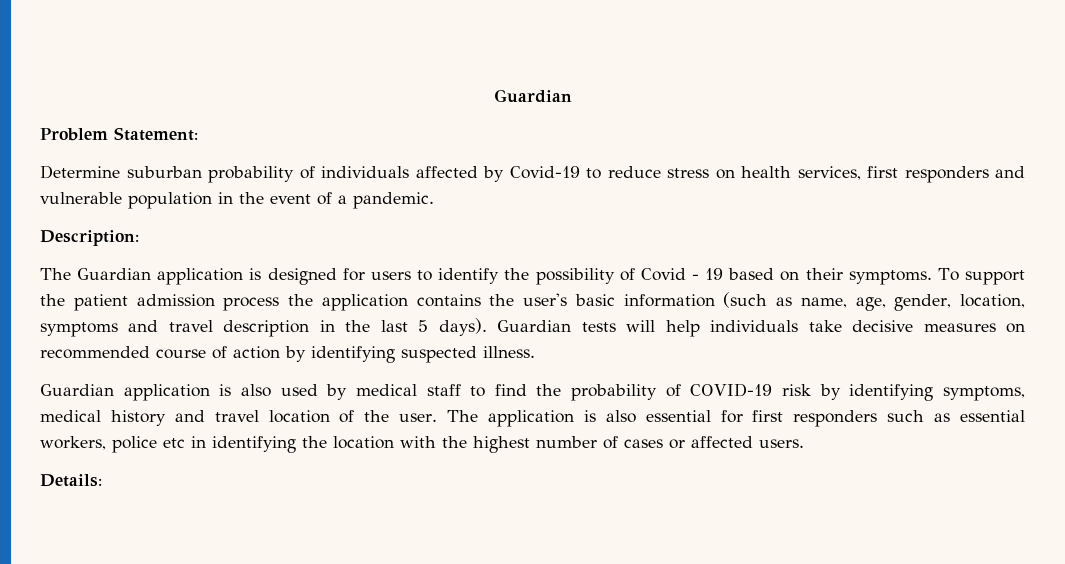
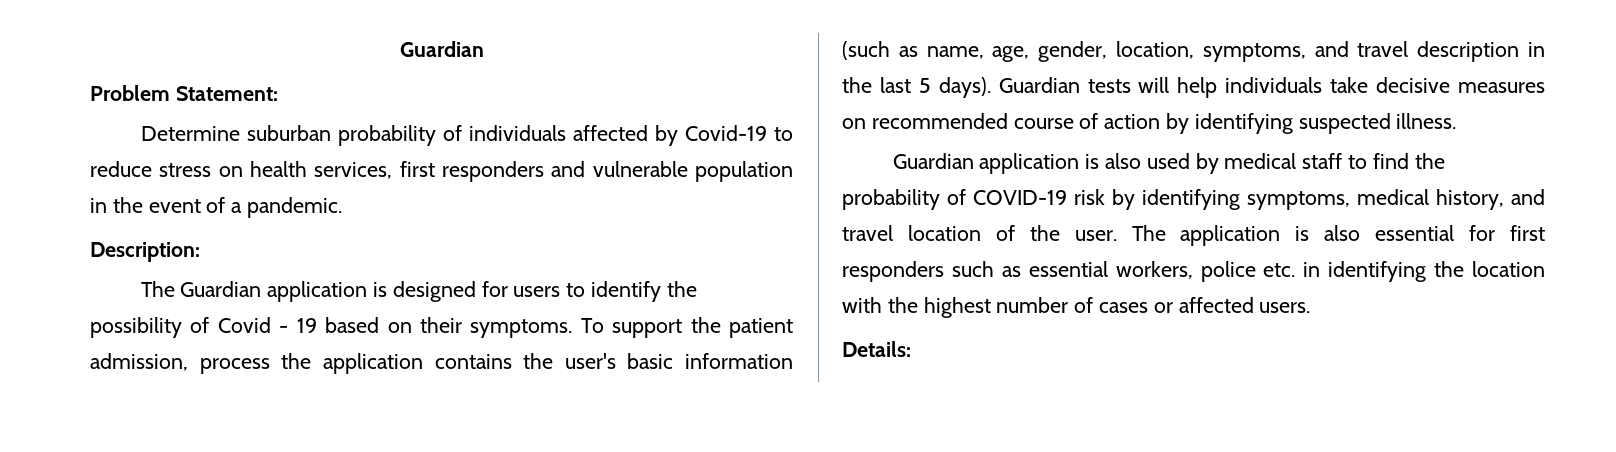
- To support the patient admission process the application contains the user's basic information (such as name, age, gender, location, symptoms and travel description in the last 5 days).
+ To support the patient admission, process the application contains the user's basic information (such as name, age, gender, location, symptoms, and travel description in the last 5 days).
- Guardian application is also used by medical staff to find the probability of COVID-19 risk by identifying symptoms, medical history and travel location of the user.
+ Guardian application is also used by medical staff to find the probability of COVID-19 risk by identifying symptoms, medical history, and travel location of the user.
- The application is also essential for first responders such as essential workers, police etc in identifying the location with the highest number of cases or affected users.
+ The application is also essential for first responders such as essential workers, police etc. in identifying the location with the highest number of cases or affected users.

